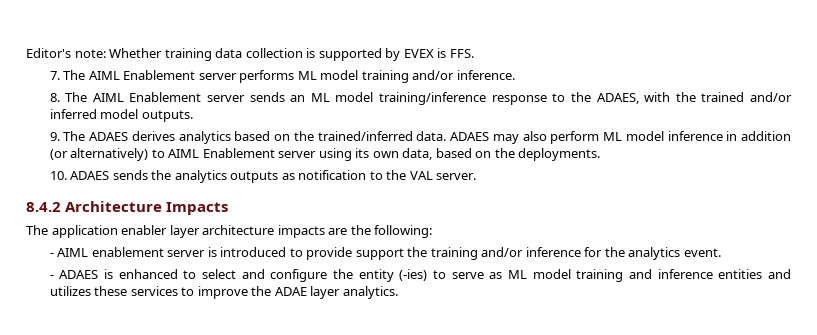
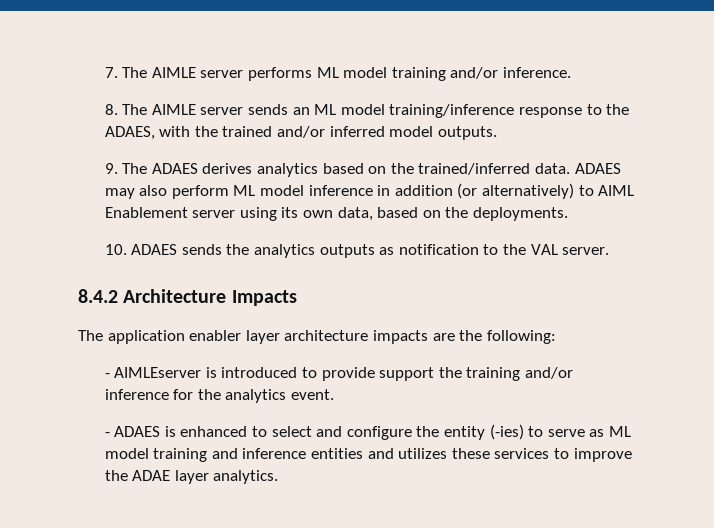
- Editor's note: Whether training data collection is supported by EVEX is FFS.
- 7. The AIML Enablement server performs ML model training and/or inference.
+ 7. The AIMLE server performs ML model training and/or inference.
- 8. The AIML Enablement server sends an ML model training/inference response to the ADAES, with the trained and/or inferred model outputs.
+ 8. The AIMLE server sends an ML model training/inference response to the ADAES, with the trained and/or inferred model outputs.
- - AIML enablement server is introduced to provide support the training and/or inference for the analytics event.
+ - AIMLEserver is introduced to provide support the training and/or inference for the analytics event.

